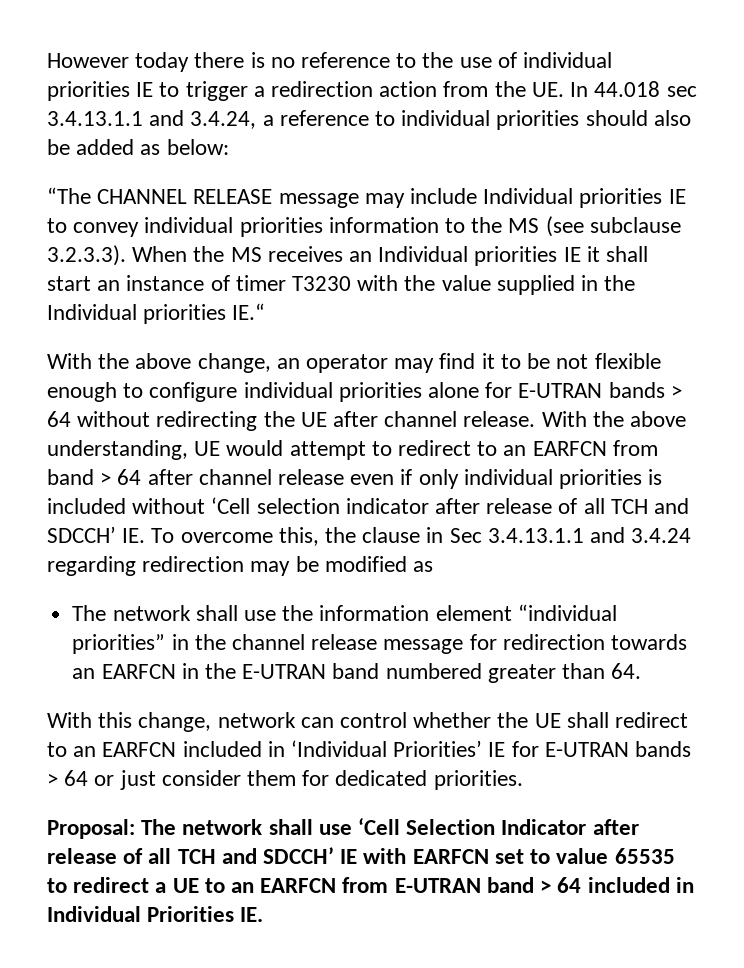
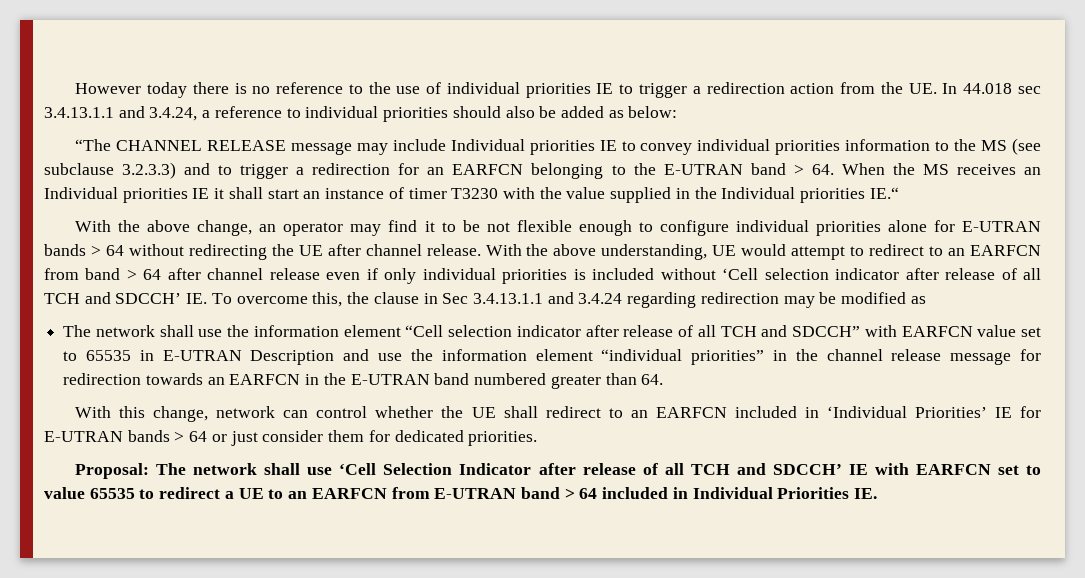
- “The CHANNEL RELEASE message may include Individual priorities IE to convey individual priorities information to the MS (see subclause 3.2.3.3). When the MS receives an Individual priorities IE it shall start an instance of timer T3230 with the value supplied in the Individual priorities IE.“
+ “The CHANNEL RELEASE message may include Individual priorities IE to convey individual priorities information to the MS (see subclause 3.2.3.3) and to trigger a redirection for an EARFCN belonging to the E-UTRAN band > 64. When the MS receives an Individual priorities IE it shall start an instance of timer T3230 with the value supplied in the Individual priorities IE.“
- The network shall use the information element “individual priorities” in the channel release message for redirection towards an EARFCN in the E-UTRAN band numbered greater than 64.
+ The network shall use the information element “Cell selection indicator after release of all TCH and SDCCH” with EARFCN value set to 65535 in E-UTRAN Description and use the information element “individual priorities” in the channel release message for redirection towards an EARFCN in the E-UTRAN band numbered greater than 64.

